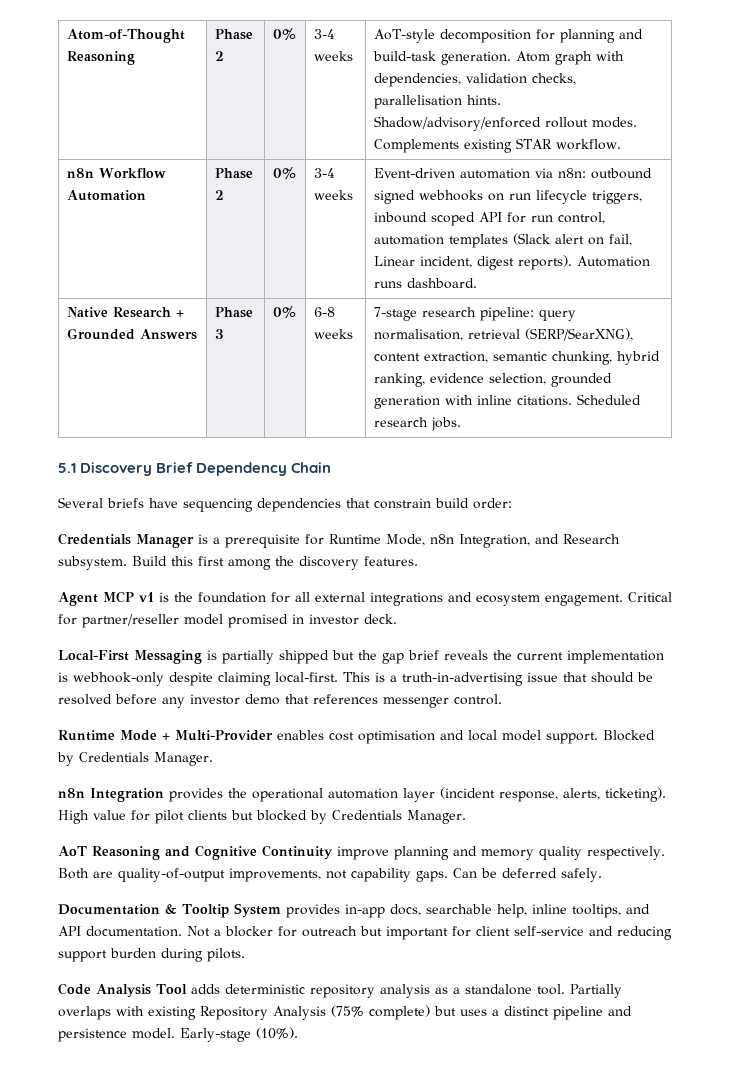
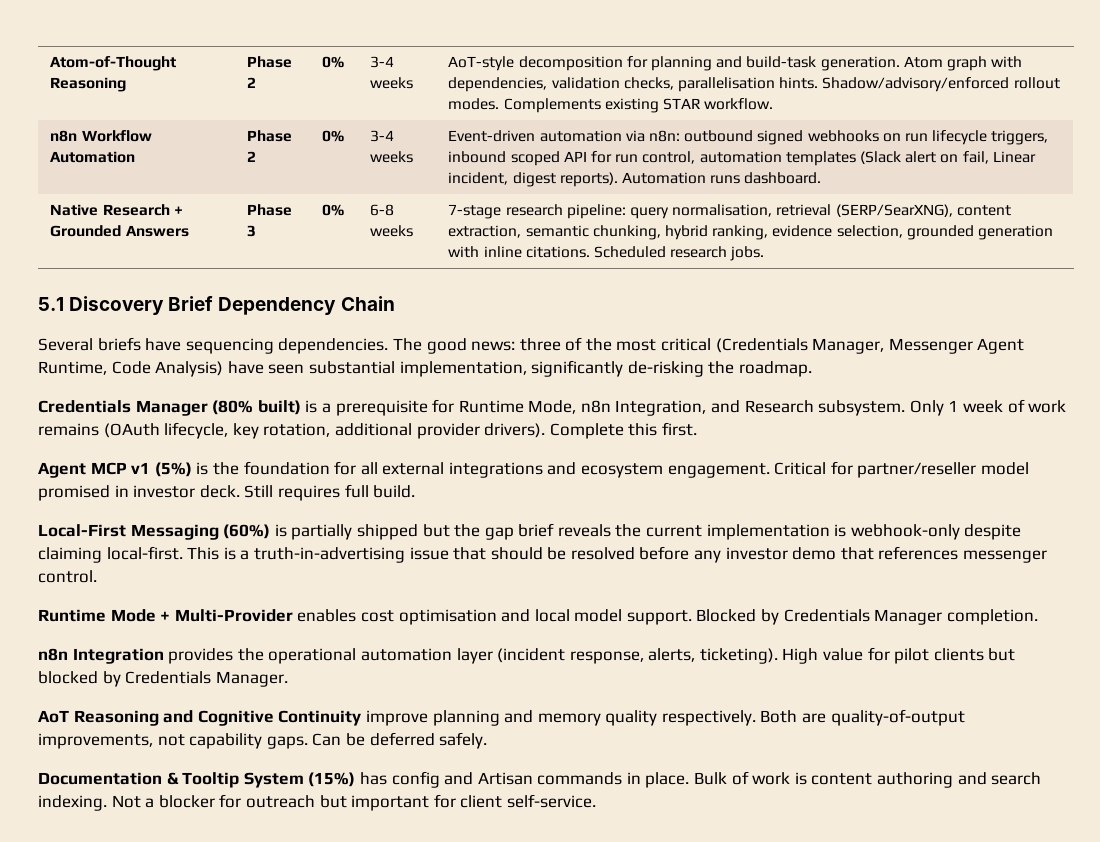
- Several briefs have sequencing dependencies that constrain build order:
- Credentials Manager is a prerequisite for Runtime Mode, n8n Integration, and Research subsystem.
+ Several briefs have sequencing dependencies. The good news: three of the most critical (Credentials Manager, Messenger Agent Runtime, Code Analysis) have seen substantial implementation, significantly de-risking the roadmap.
+ Credentials Manager (80% built) is a prerequisite for Runtime Mode, n8n Integration, and Research subsystem.
- Build this first among the discovery features.
+ Only 1 week of work remains (OAuth lifecycle, key rotation, additional provider drivers). Complete this first.
- Agent MCP v1 is the foundation for all external integrations and ecosystem engagement.
+ Agent MCP v1 (5%) is the foundation for all external integrations and ecosystem engagement.
+ Still requires full build.
- Local-First Messaging is partially shipped but the gap brief reveals the current implementation is webhook-only despite claiming local-first.
+ Local-First Messaging (60%) is partially shipped but the gap brief reveals the current implementation is webhook-only despite claiming local-first.
- Blocked by Credentials Manager.
+ Blocked by Credentials Manager completion.
- Documentation & Tooltip System provides in-app docs, searchable help, inline tooltips, and API documentation.
+ Documentation & Tooltip System (15%) has config and Artisan commands in place. Bulk of work is content authoring and search indexing.
- Not a blocker for outreach but important for client self-service and reducing support burden during pilots.
- Code Analysis Tool adds deterministic repository analysis as a standalone tool. Partially overlaps with existing Repository Analysis (75% complete) but uses a distinct pipeline and persistence model. Early-stage (10%).
+ Not a blocker for outreach but important for client self-service.

